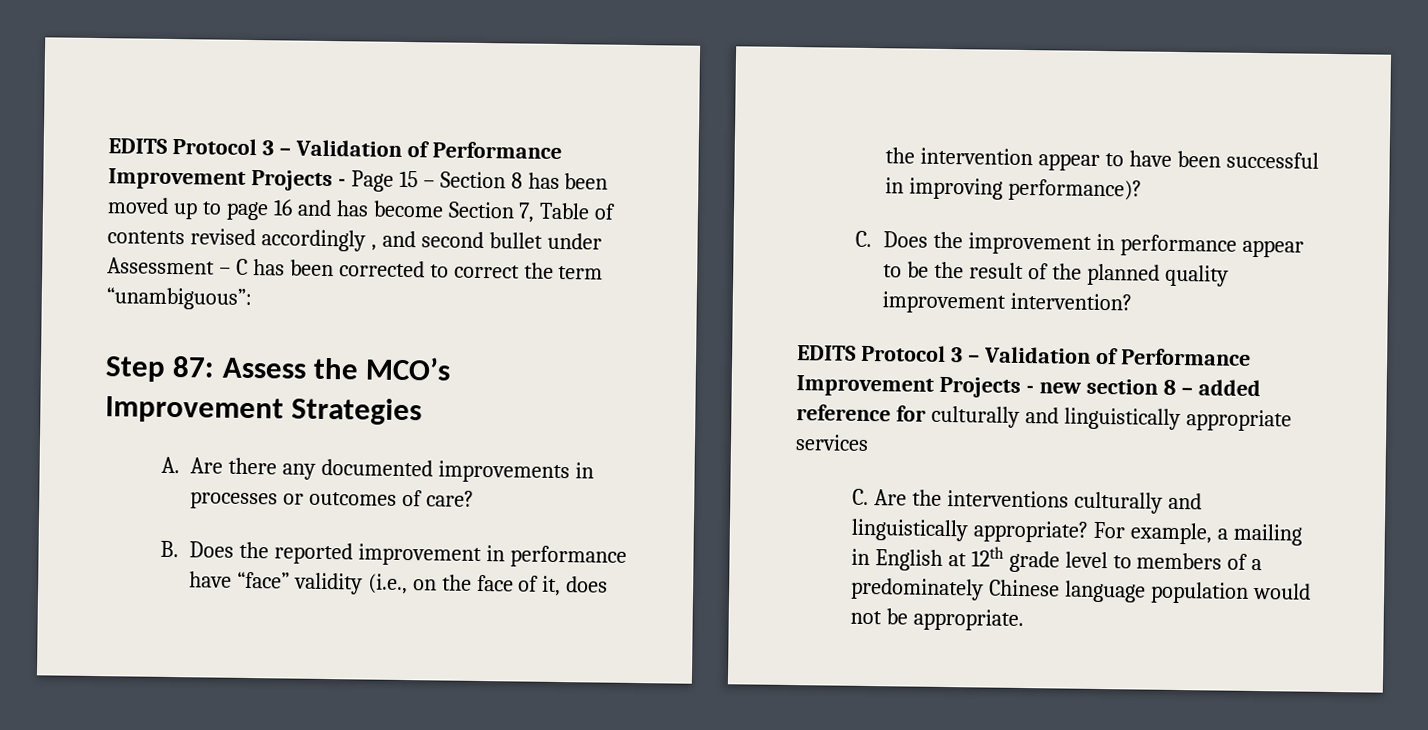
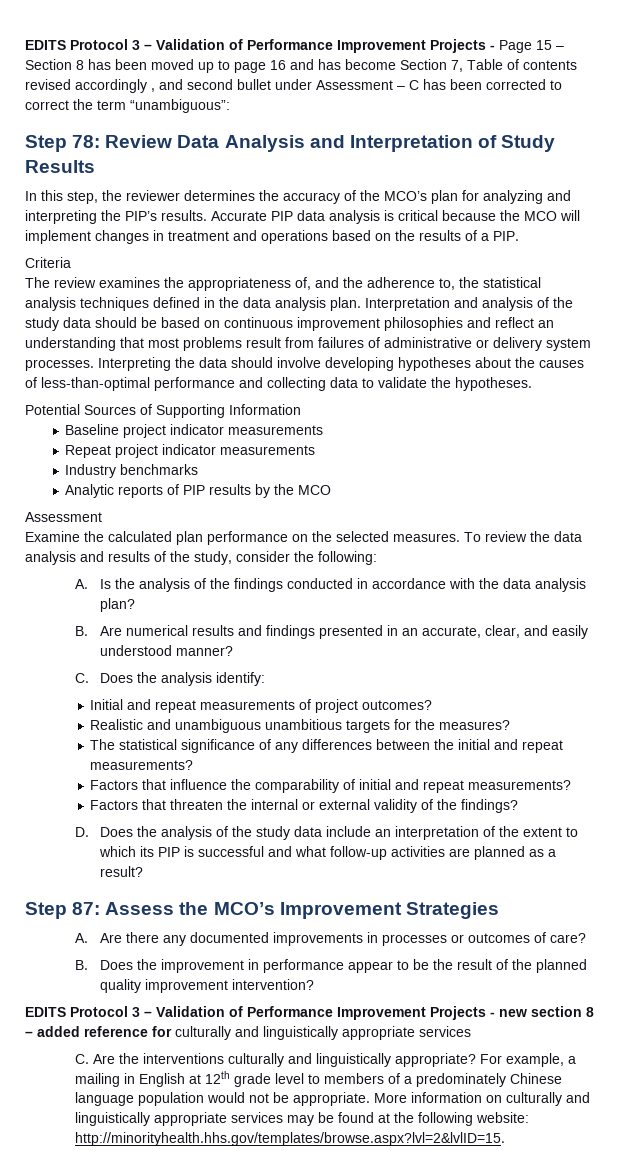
+ Step 78: Review Data Analysis and Interpretation of Study Results
+ In this step, the reviewer determines the accuracy of the MCO’s plan for analyzing and interpreting the PIP’s results. Accurate PIP data analysis is critical because the MCO will implement changes in treatment and operations based on the results of a PIP.
+ Criteria
+ The review examines the appropriateness of, and the adherence to, the statistical analysis techniques defined in the data analysis plan. Interpretation and analysis of the study data should be based on continuous improvement philosophies and reflect an understanding that most problems result from failures of administrative or delivery system processes. Interpreting the data should involve developing hypotheses about the causes of less-than-optimal performance and collecting data to validate the hypotheses.
+ Potential Sources of Supporting Information
+ Baseline project indicator measurements
+ Repeat project indicator measurements
+ Industry benchmarks
+ Analytic reports of PIP results by the MCO
+ Assessment
+ Examine the calculated plan performance on the selected measures. To review the data analysis and results of the study, consider the following:
+ A. Is the analysis of the findings conducted in accordance with the data analysis plan?
+ B. Are numerical results and findings presented in an accurate, clear, and easily understood manner?
+ C. Does the analysis identify:
+ Initial and repeat measurements of project outcomes?
+ Realistic and unambiguous unambitious targets for the measures?
+ The statistical significance of any differences between the initial and repeat measurements?
+ Factors that influence the comparability of initial and repeat measurements?
+ Factors that threaten the internal or external validity of the findings?
+ D. Does the analysis of the study data include an interpretation of the extent to which its PIP is successful and what follow-up activities are planned as a result?
- B. Does the reported improvement in performance have “face” validity (i.e., on the face of it, does the intervention appear to have been successful in improving performance)?
- C. Does the improvement in performance appear to be the result of the planned quality improvement intervention?
+ B. Does the improvement in performance appear to be the result of the planned quality improvement intervention?
+ More information on culturally and linguistically appropriate services may be found at the following website: http://minorityhealth.hhs.gov/templates/browse.aspx?lvl=2&lvlID=15.

